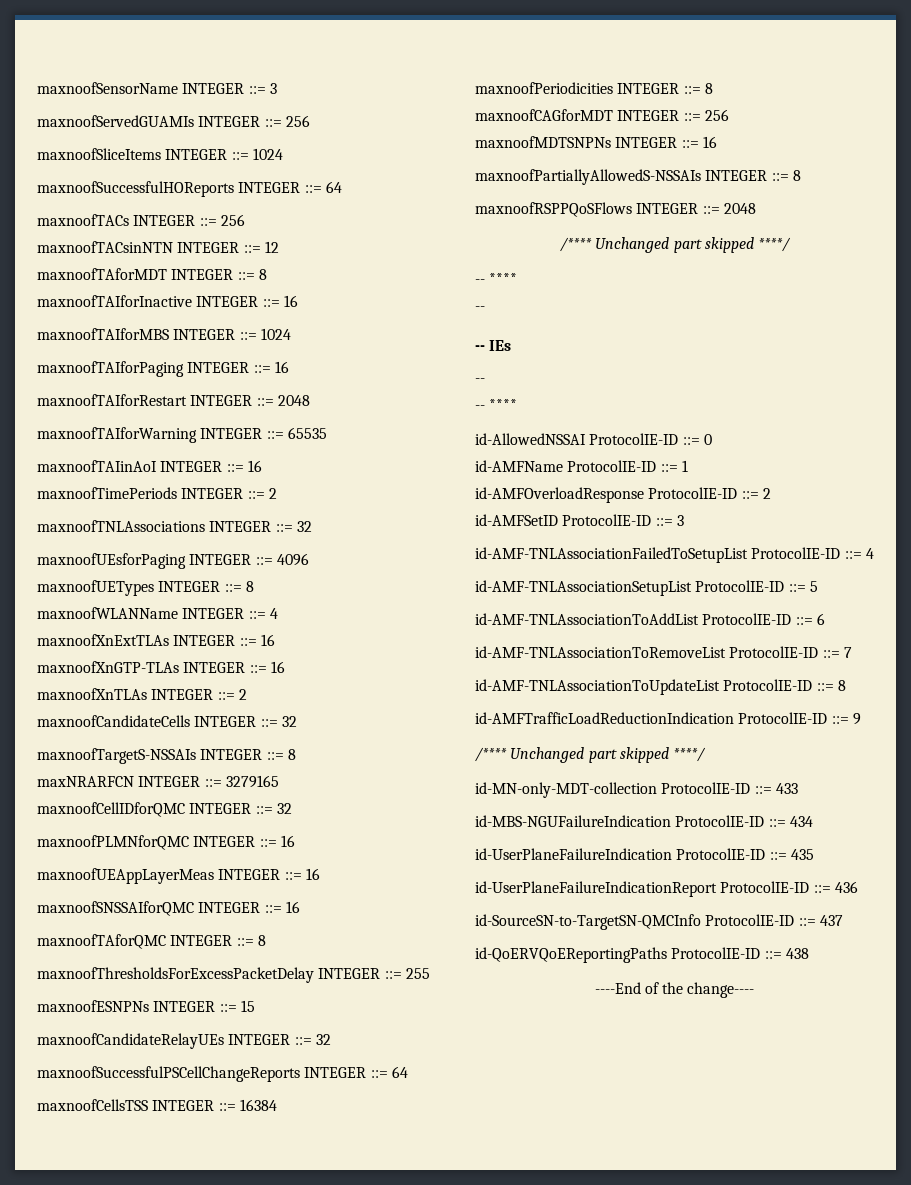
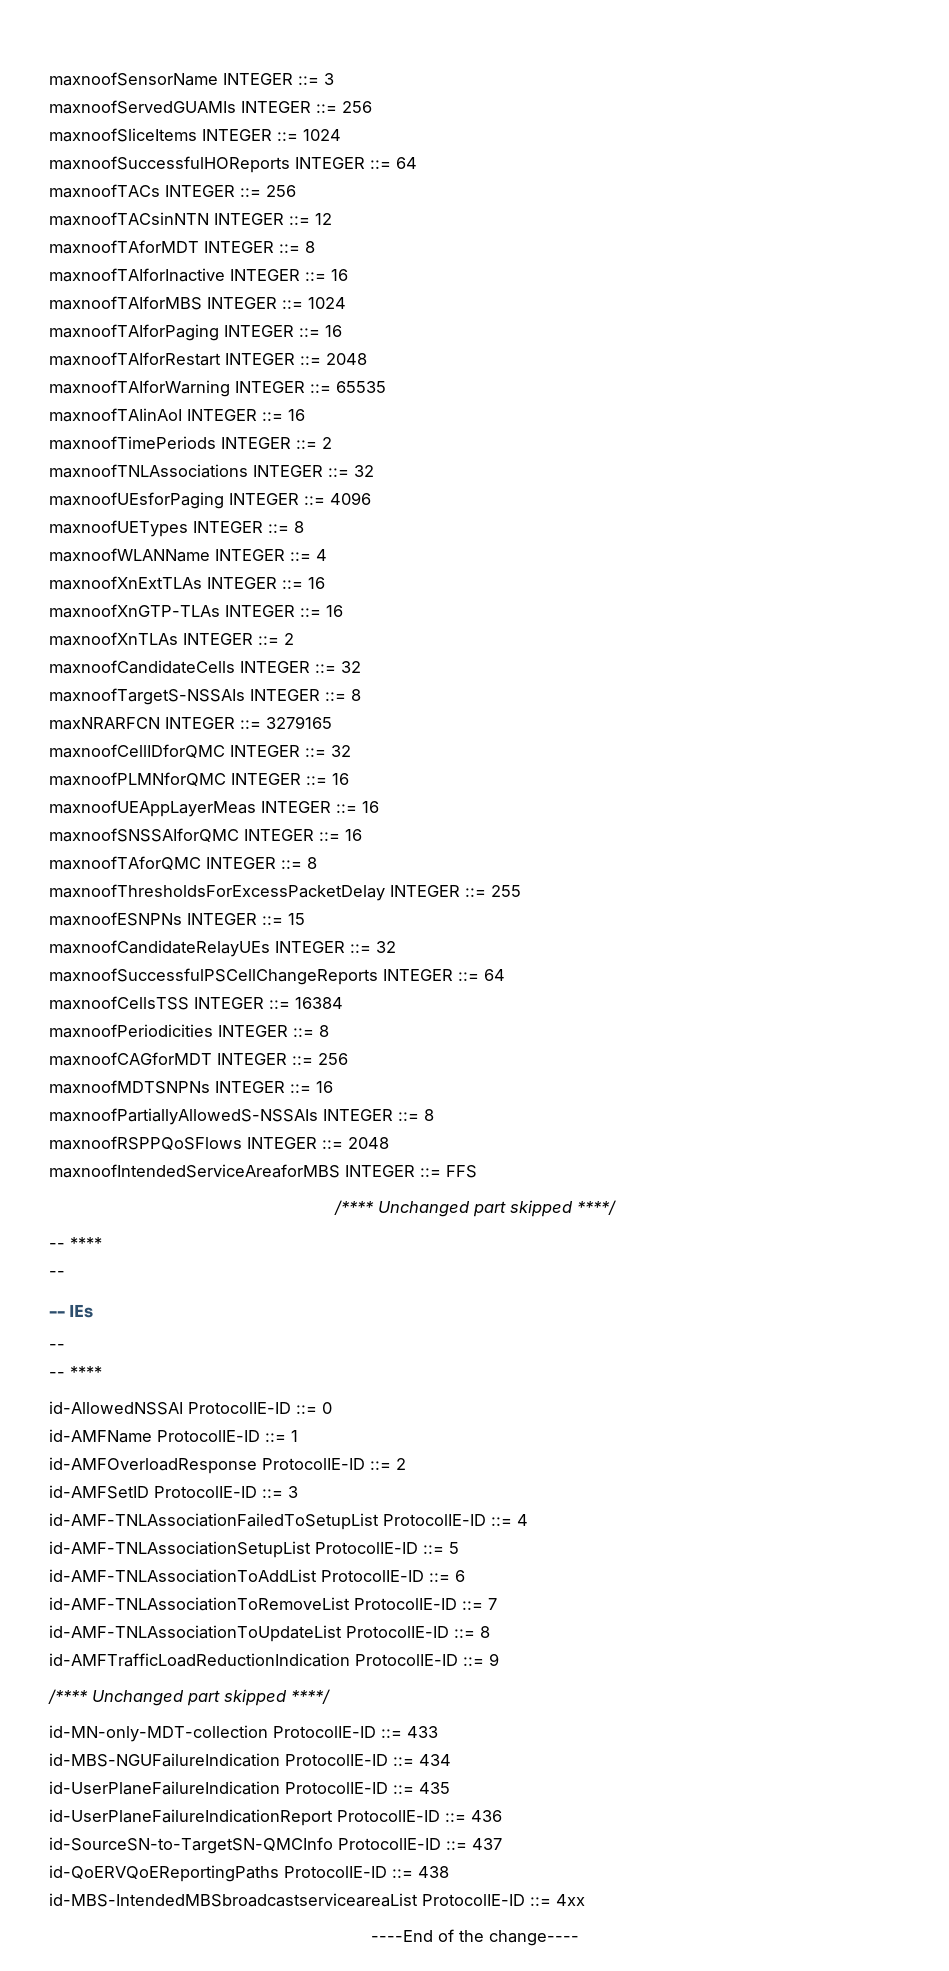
+ maxnoofIntendedServiceAreaforMBS INTEGER ::= FFS
+ id-MBS-IntendedMBSbroadcastserviceareaList ProtocolIE-ID ::= 4xx

